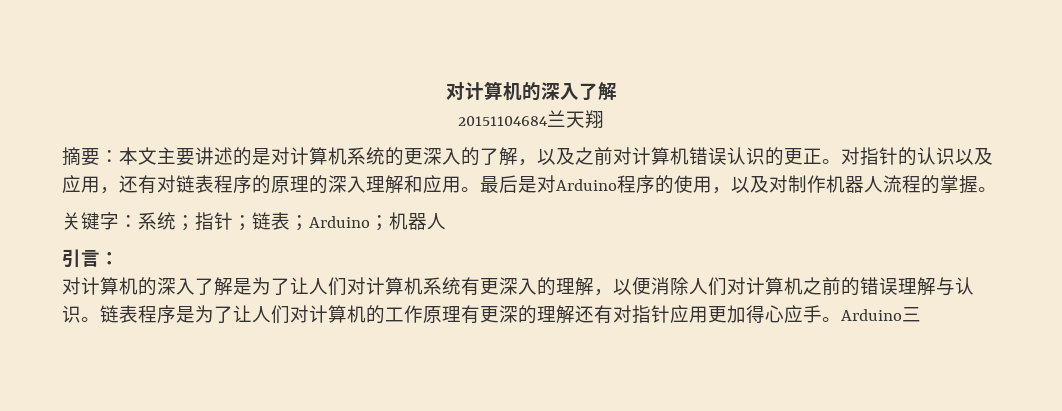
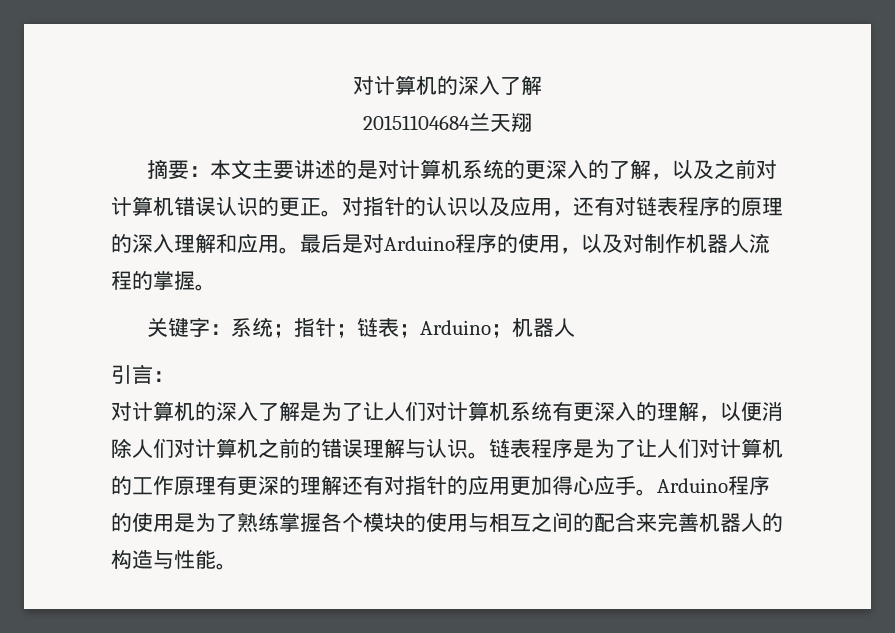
- 链表程序是为了让人们对计算机的工作原理有更深的理解还有对指针应用更加得心应手。
+ 链表程序是为了让人们对计算机的工作原理有更深的理解还有对指针的应用更加得心应手。
- Arduino三
+ Arduino程序的使用是为了熟练掌握各个模块的使用与相互之间的配合来完善机器人的构造与性能。

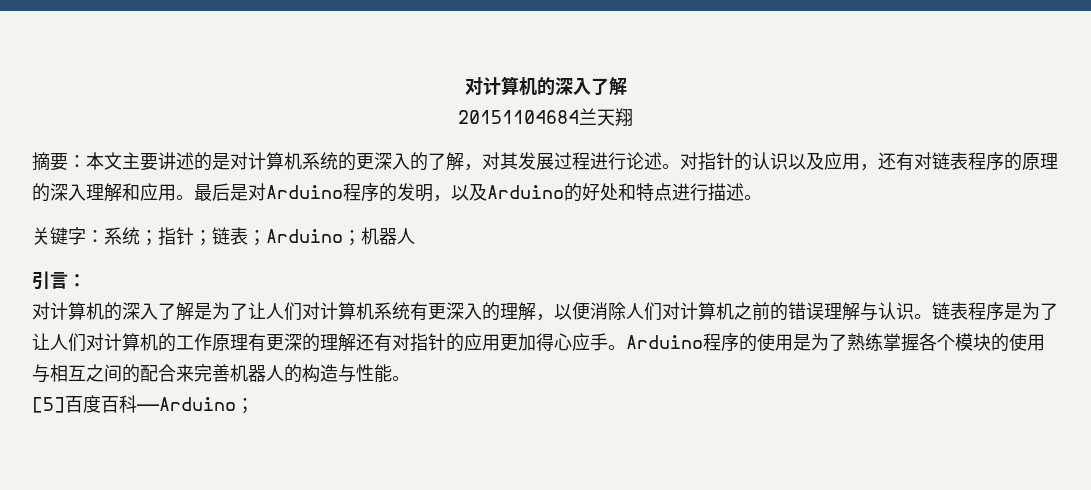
- 摘要：本文主要讲述的是对计算机系统的更深入的了解，以及之前对计算机错误认识的更正。
+ 摘要：本文主要讲述的是对计算机系统的更深入的了解，对其发展过程进行论述。
- 最后是对Arduino程序的使用，以及对制作机器人流程的掌握。
+ 最后是对Arduino程序的发明，以及Arduino的好处和特点进行描述。
+ [5]百度百科——Arduino；

